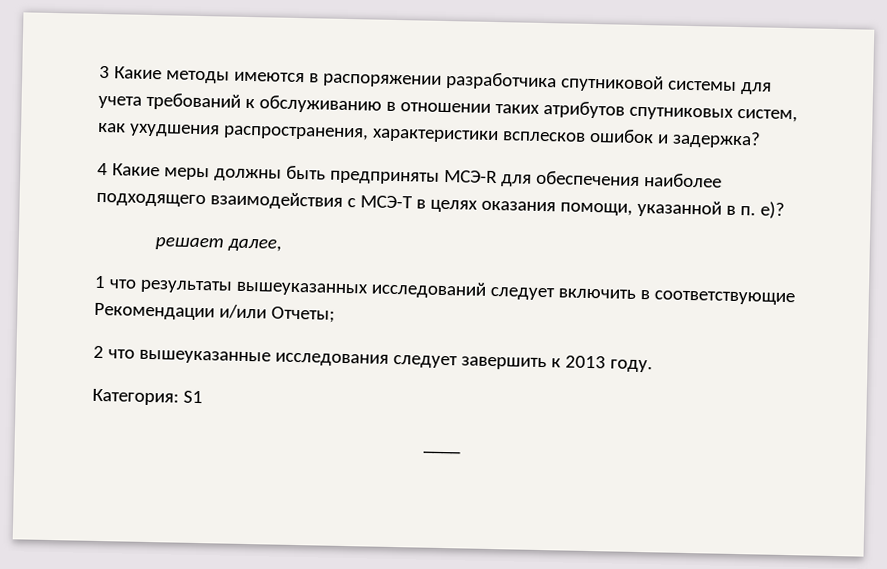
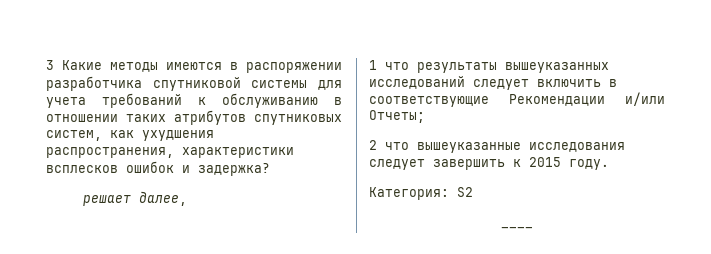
- 4 Какие меры должны быть предприняты МСЭ-R для обеспечения наиболее подходящего взаимодействия с МСЭ-T в целях оказания помощи, указанной в п. e)?
- 2 что вышеуказанные исследования следует завершить к 2013 году.
+ 2 что вышеуказанные исследования следует завершить к 2015 году.
- Категория: S1
+ Категория: S2

